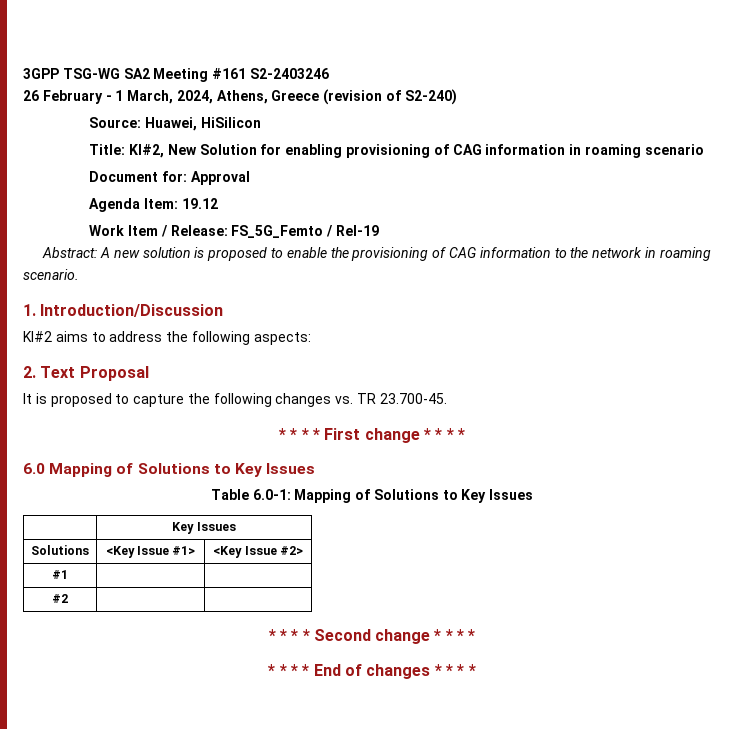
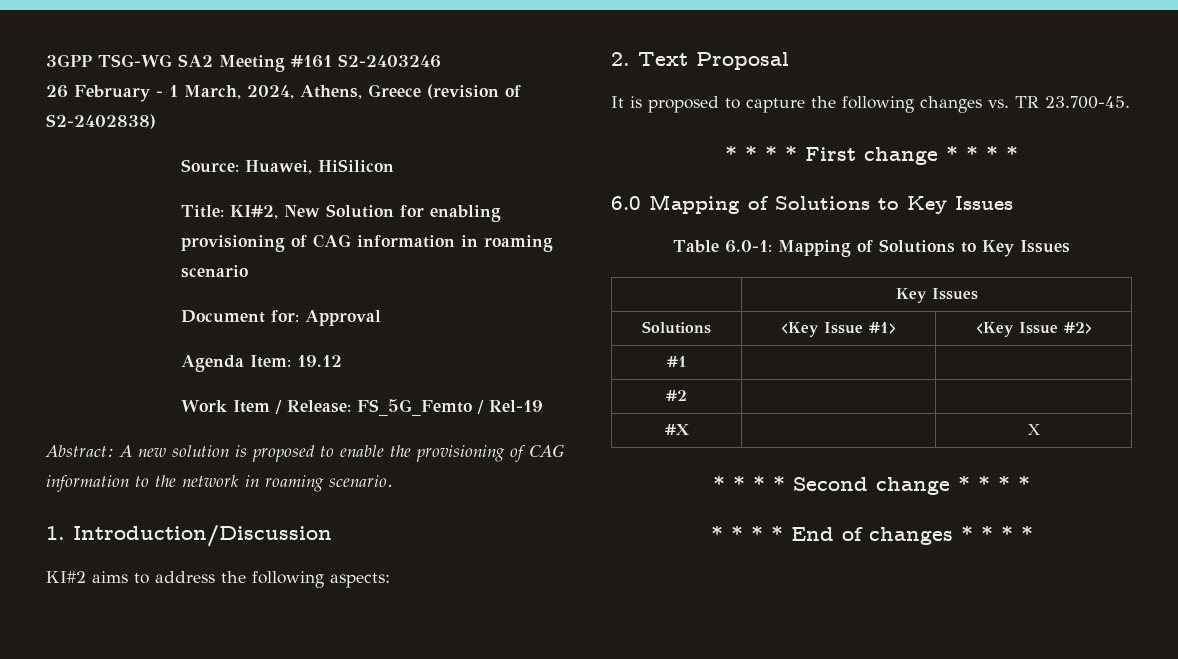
- 26 February - 1 March, 2024, Athens, Greece (revision of S2-240)
+ 26 February - 1 March, 2024, Athens, Greece (revision of S2-2402838)
+ #X | | X

